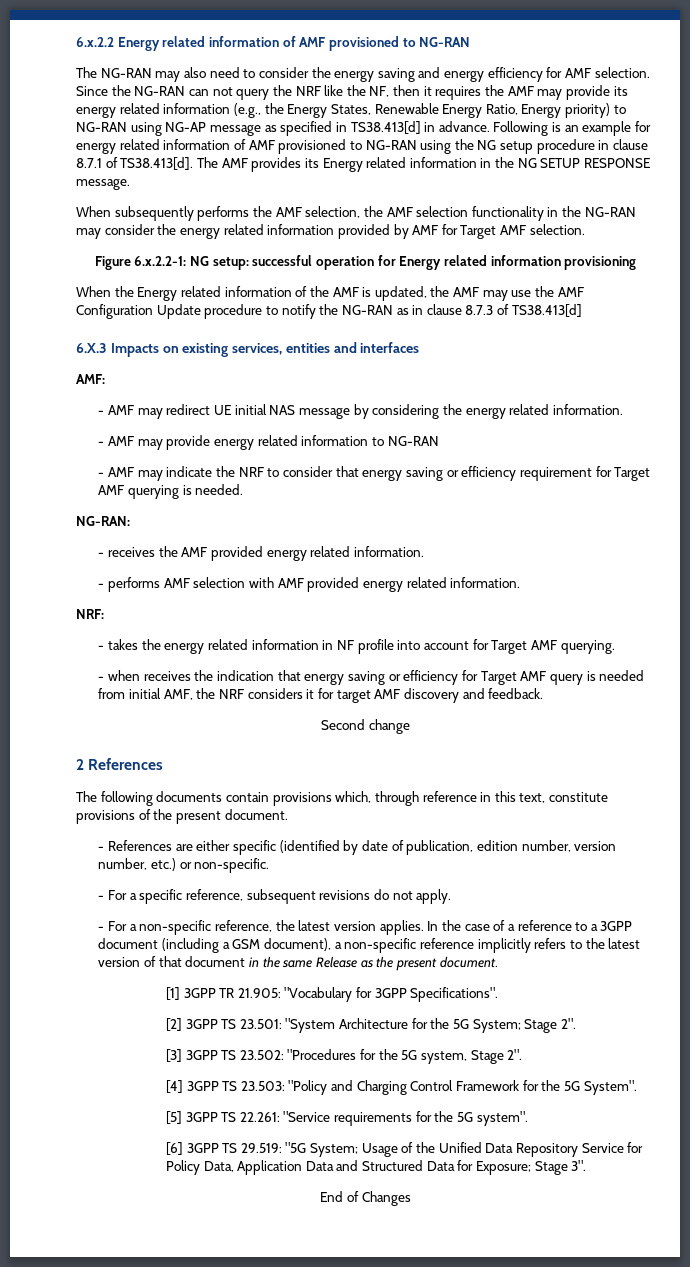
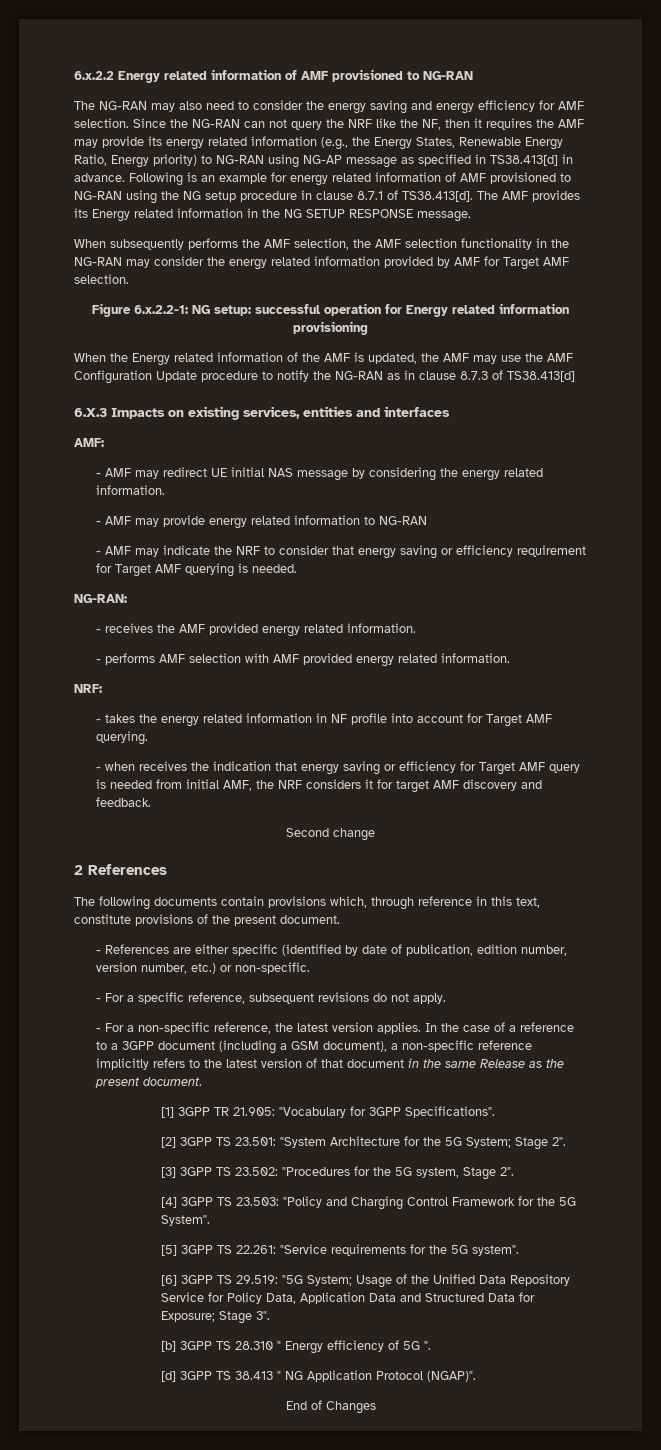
+ [b] 3GPP TS 28.310 " Energy efficiency of 5G ".
+ [d] 3GPP TS 38.413 " NG Application Protocol (NGAP)".

